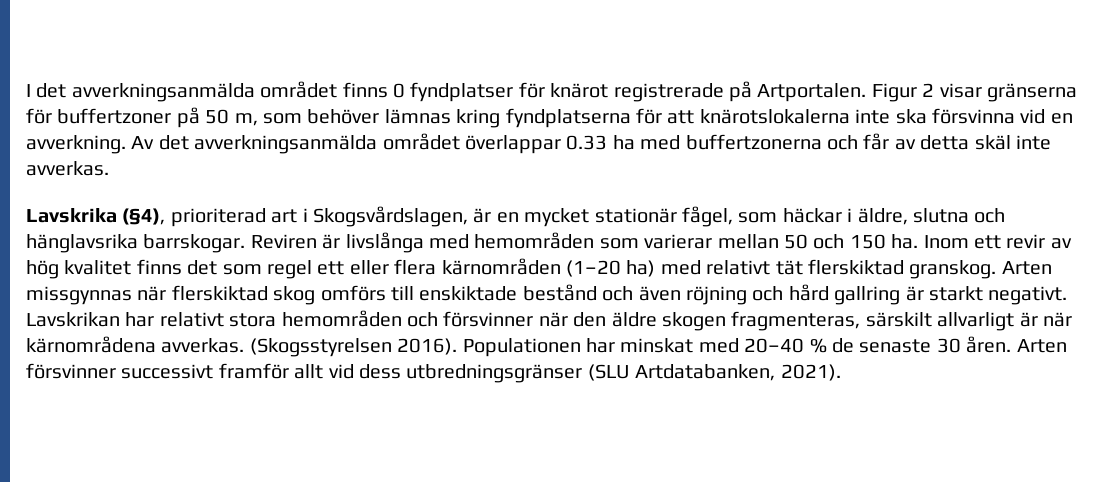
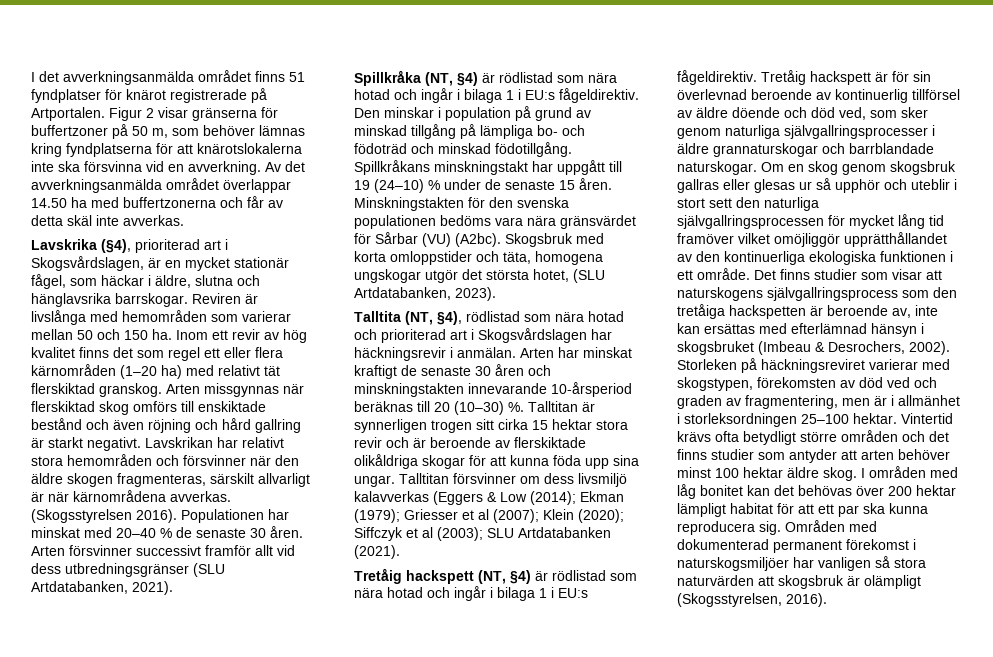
- I det avverkningsanmälda området finns 0 fyndplatser för knärot registrerade på Artportalen.
+ I det avverkningsanmälda området finns 51 fyndplatser för knärot registrerade på Artportalen.
- Av det avverkningsanmälda området överlappar 0.33 ha med buffertzonerna och får av detta skäl inte avverkas.
+ Av det avverkningsanmälda området överlappar 14.50 ha med buffertzonerna och får av detta skäl inte avverkas.
+ Spillkråka (NT, §4) är rödlistad som nära hotad och ingår i bilaga 1 i EU:s fågeldirektiv. Den minskar i population på grund av minskad tillgång på lämpliga bo- och födoträd och minskad födotillgång. Spillkråkans minskningstakt har uppgått till 19 (24–10) % under de senaste 15 åren. Minskningstakten för den svenska populationen bedöms vara nära gränsvärdet för Sårbar (VU) (A2bc). Skogsbruk med korta omloppstider och täta, homogena ungskogar utgör det största hotet, (SLU Artdatabanken, 2023).
+ Talltita (NT, §4), rödlistad som nära hotad och prioriterad art i Skogsvårdslagen har häckningsrevir i anmälan. Arten har minskat kraftigt de senaste 30 åren och minskningstakten innevarande 10-årsperiod beräknas till 20 (10–30) %. Talltitan är synnerligen trogen sitt cirka 15 hektar stora revir och är beroende av flerskiktade olikåldriga skogar för att kunna föda upp sina ungar. Talltitan försvinner om dess livsmiljö kalavverkas (Eggers & Low (2014); Ekman (1979); Griesser et al (2007); Klein (2020); Siffczyk et al (2003); SLU Artdatabanken (2021).
+ Tretåig hackspett (NT, §4) är rödlistad som nära hotad och ingår i bilaga 1 i EU:s fågeldirektiv. Tretåig hackspett är för sin överlevnad beroende av kontinuerlig tillförsel av äldre döende och död ved, som sker genom naturliga självgallringsprocesser i äldre grannaturskogar och barrblandade naturskogar. Om en skog genom skogsbruk gallras eller glesas ur så upphör och uteblir i stort sett den naturliga självgallringsprocessen för mycket lång tid framöver vilket omöjliggör upprätthållandet av den kontinuerliga ekologiska funktionen i ett område. Det finns studier som visar att naturskogens självgallringsprocess som den tretåiga hackspetten är beroende av, inte kan ersättas med efterlämnad hänsyn i skogsbruket (Imbeau & Desrochers, 2002). Storleken på häckningsreviret varierar med skogstypen, förekomsten av död ved och graden av fragmentering, men är i allmänhet i storleksordningen 25–100 hektar. Vintertid krävs ofta betydligt större områden och det finns studier som antyder att arten behöver minst 100 hektar äldre skog. I områden med låg bonitet kan det behövas över 200 hektar lämpligt habitat för att ett par ska kunna reproducera sig. Områden med dokumenterad permanent förekomst i naturskogsmiljöer har vanligen så stora naturvärden att skogsbruk är olämpligt (Skogsstyrelsen, 2016).

